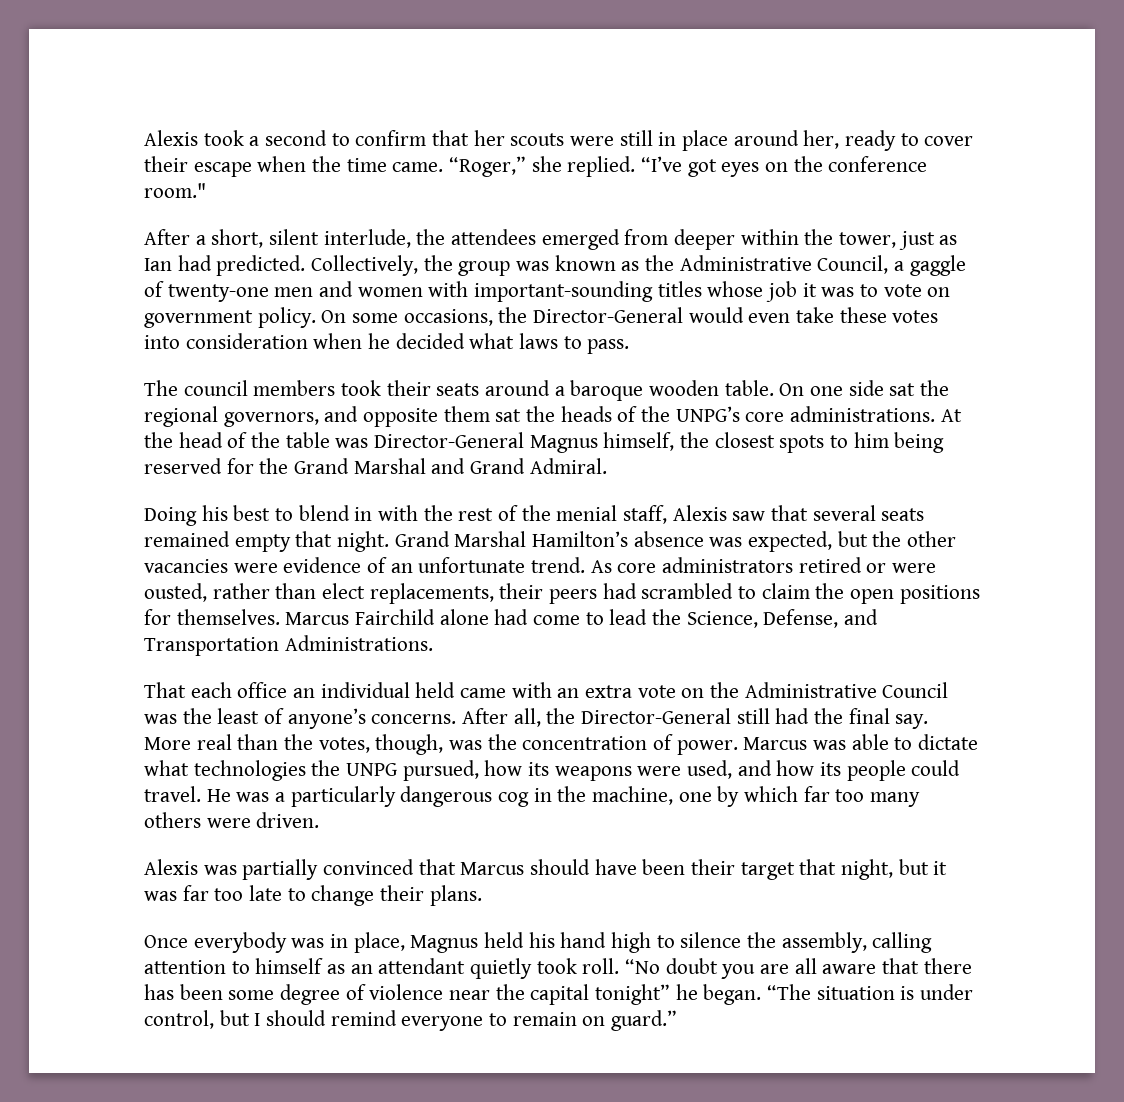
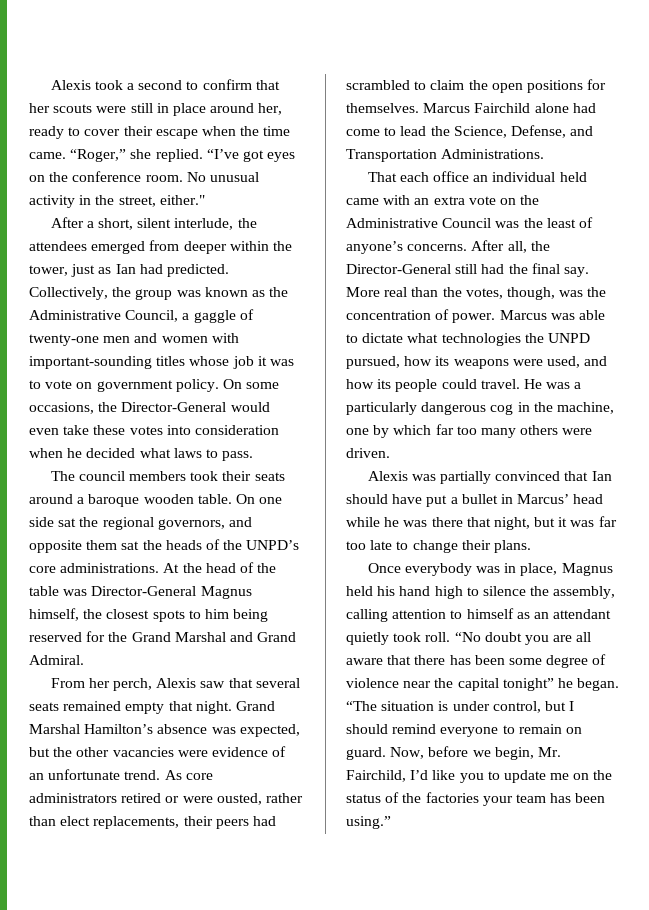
- “I’ve got eyes on the conference room."
+ “I’ve got eyes on the conference room. No unusual activity in the street, either."
- On one side sat the regional governors, and opposite them sat the heads of the UNPG’s core administrations.
+ On one side sat the regional governors, and opposite them sat the heads of the UNPD’s core administrations.
- Doing his best to blend in with the rest of the menial staff, Alexis saw that several seats remained empty that night.
+ From her perch, Alexis saw that several seats remained empty that night.
- Marcus was able to dictate what technologies the UNPG pursued, how its weapons were used, and how its people could travel.
+ Marcus was able to dictate what technologies the UNPD pursued, how its weapons were used, and how its people could travel.
- Alexis was partially convinced that Marcus should have been their target that night, but it was far too late to change their plans.
+ Alexis was partially convinced that Ian should have put a bullet in Marcus’ head while he was there that night, but it was far too late to change their plans.
- “The situation is under control, but I should remind everyone to remain on guard.”
+ “The situation is under control, but I should remind everyone to remain on guard. Now, before we begin, Mr. Fairchild, I’d like you to update me on the status of the factories your team has been using.”

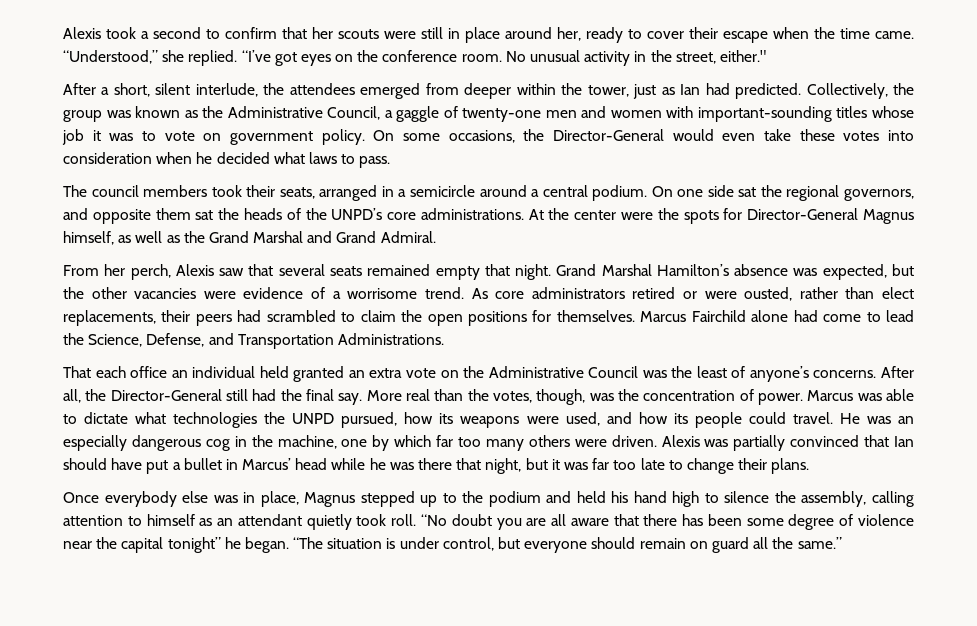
- “Roger,” she replied.
+ “Understood,” she replied.
- The council members took their seats around a baroque wooden table.
+ The council members took their seats, arranged in a semicircle around a central podium.
- At the head of the table was Director-General Magnus himself, the closest spots to him being reserved for the Grand Marshal and Grand Admiral.
+ At the center were the spots for Director-General Magnus himself, as well as the Grand Marshal and Grand Admiral.
- Grand Marshal Hamilton’s absence was expected, but the other vacancies were evidence of an unfortunate trend.
+ Grand Marshal Hamilton’s absence was expected, but the other vacancies were evidence of a worrisome trend.
- That each office an individual held came with an extra vote on the Administrative Council was the least of anyone’s concerns.
+ That each office an individual held granted an extra vote on the Administrative Council was the least of anyone’s concerns.
- He was a particularly dangerous cog in the machine, one by which far too many others were driven.
- Alexis was partially convinced that Ian should have put a bullet in Marcus’ head while he was there that night, but it was far too late to change their plans.
+ He was an especially dangerous cog in the machine, one by which far too many others were driven. Alexis was partially convinced that Ian should have put a bullet in Marcus’ head while he was there that night, but it was far too late to change their plans.
- Once everybody was in place, Magnus held his hand high to silence the assembly, calling attention to himself as an attendant quietly took roll.
+ Once everybody else was in place, Magnus stepped up to the podium and held his hand high to silence the assembly, calling attention to himself as an attendant quietly took roll.
- “The situation is under control, but I should remind everyone to remain on guard. Now, before we begin, Mr. Fairchild, I’d like you to update me on the status of the factories your team has been using.”
+ “The situation is under control, but everyone should remain on guard all the same.”

